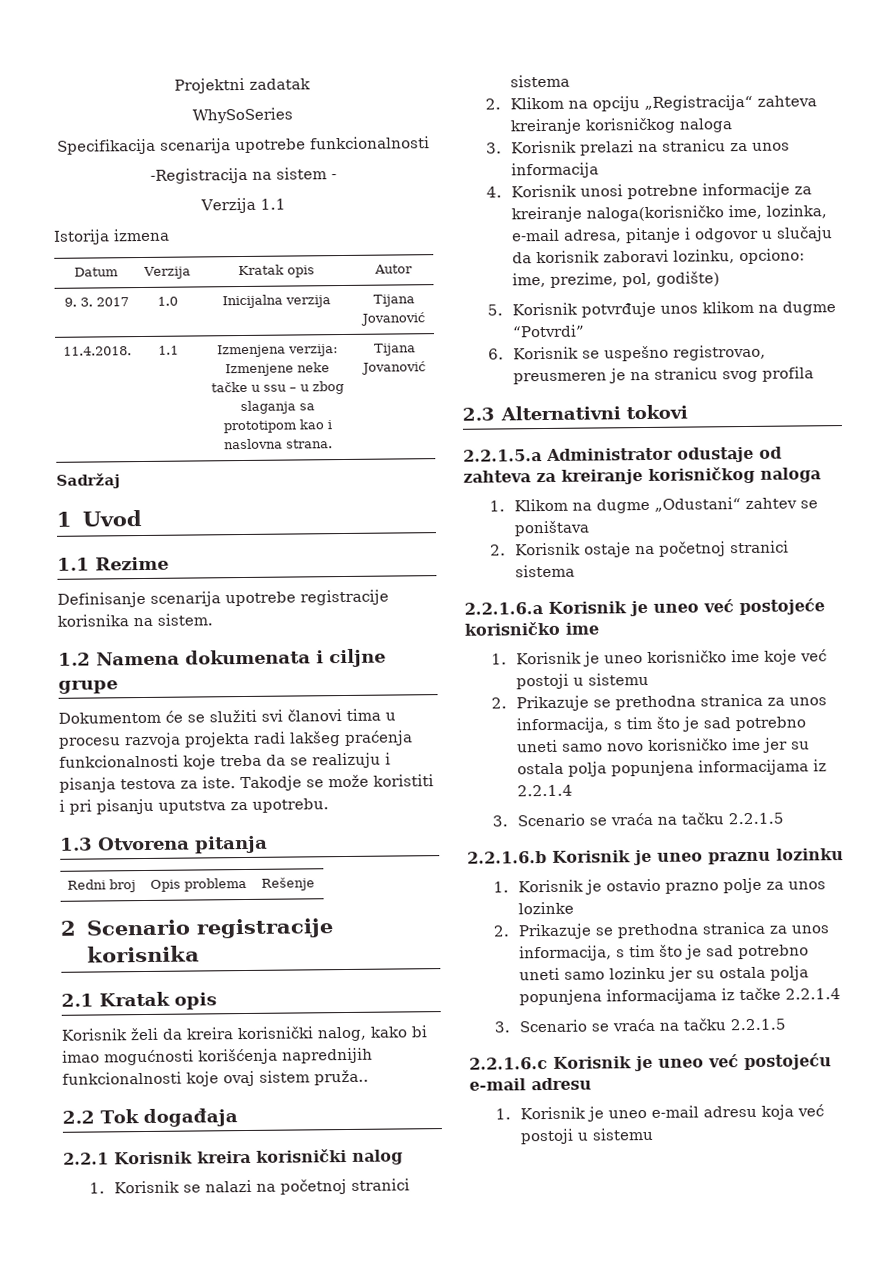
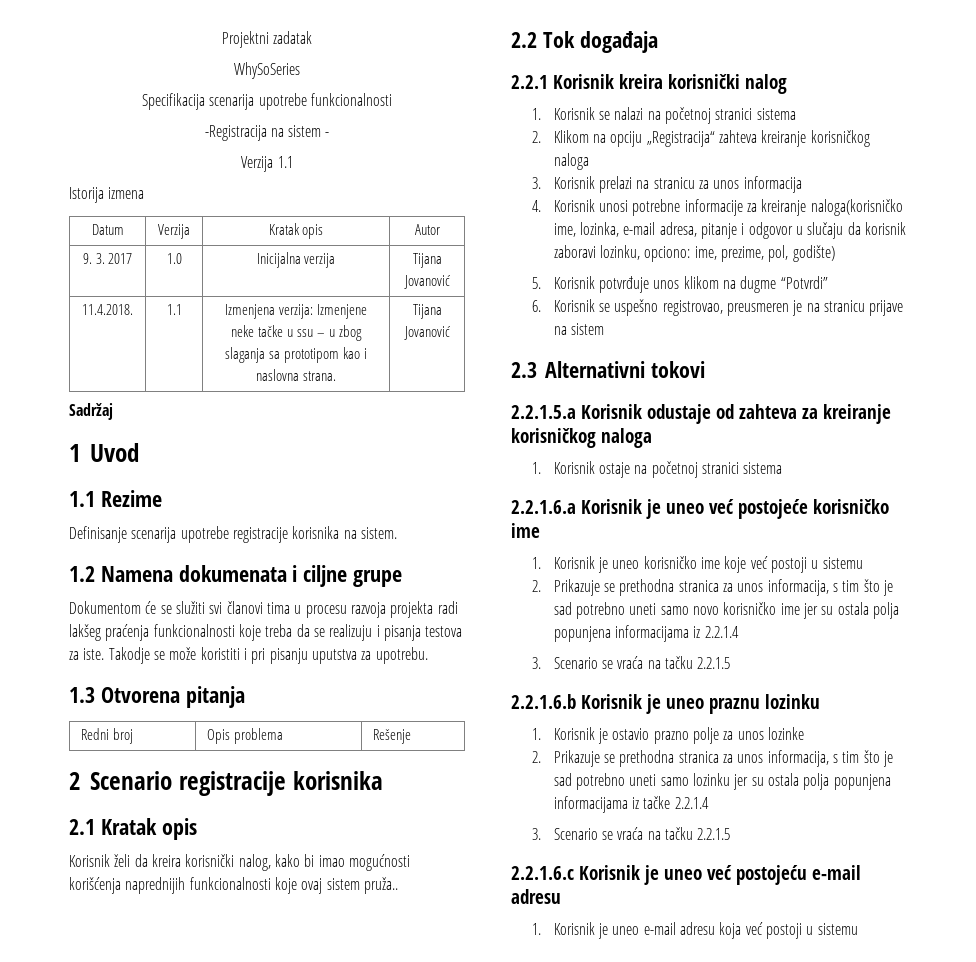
- 6. Korisnik se uspešno registrovao, preusmeren je na stranicu svog profila
+ 6. Korisnik se uspešno registrovao, preusmeren je na stranicu prijave na sistem
- 2.2.1.5.a Administrator odustaje od zahteva za kreiranje korisničkog naloga
+ 2.2.1.5.a Korisnik odustaje od zahteva za kreiranje korisničkog naloga
- 1. Klikom na dugme „Odustani“ zahtev se poništava
- 2. Korisnik ostaje na početnoj stranici sistema
+ 1. Korisnik ostaje na početnoj stranici sistema

